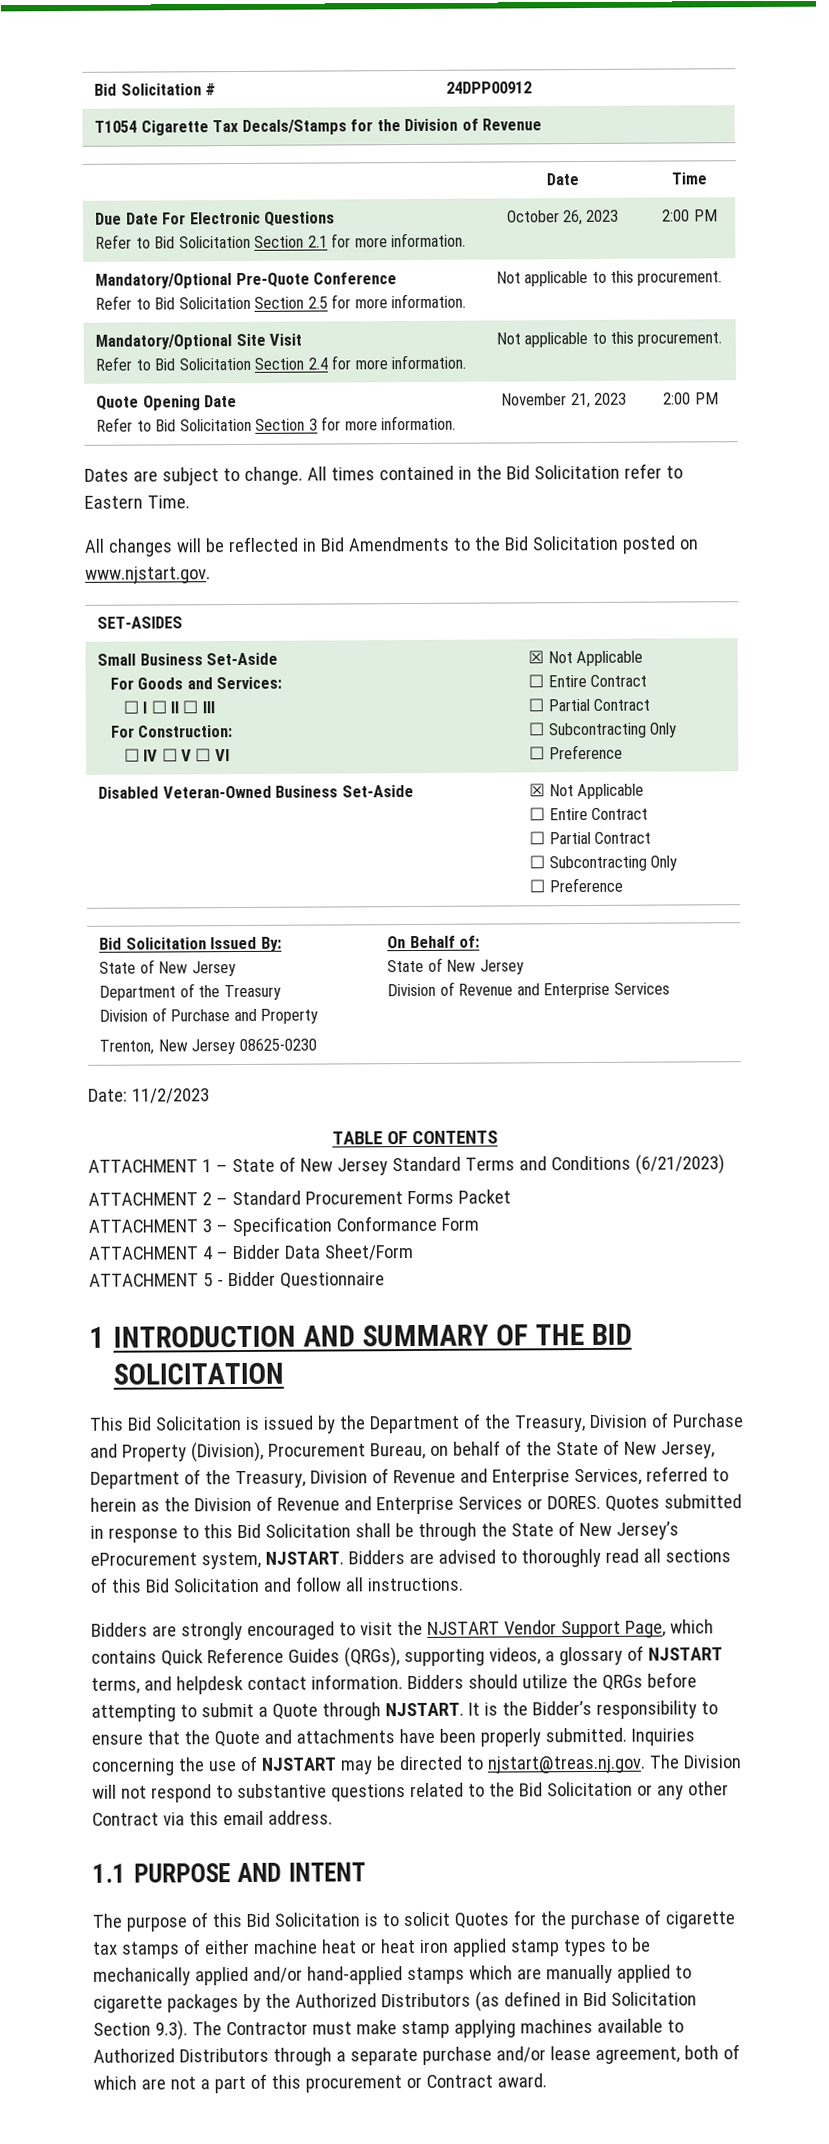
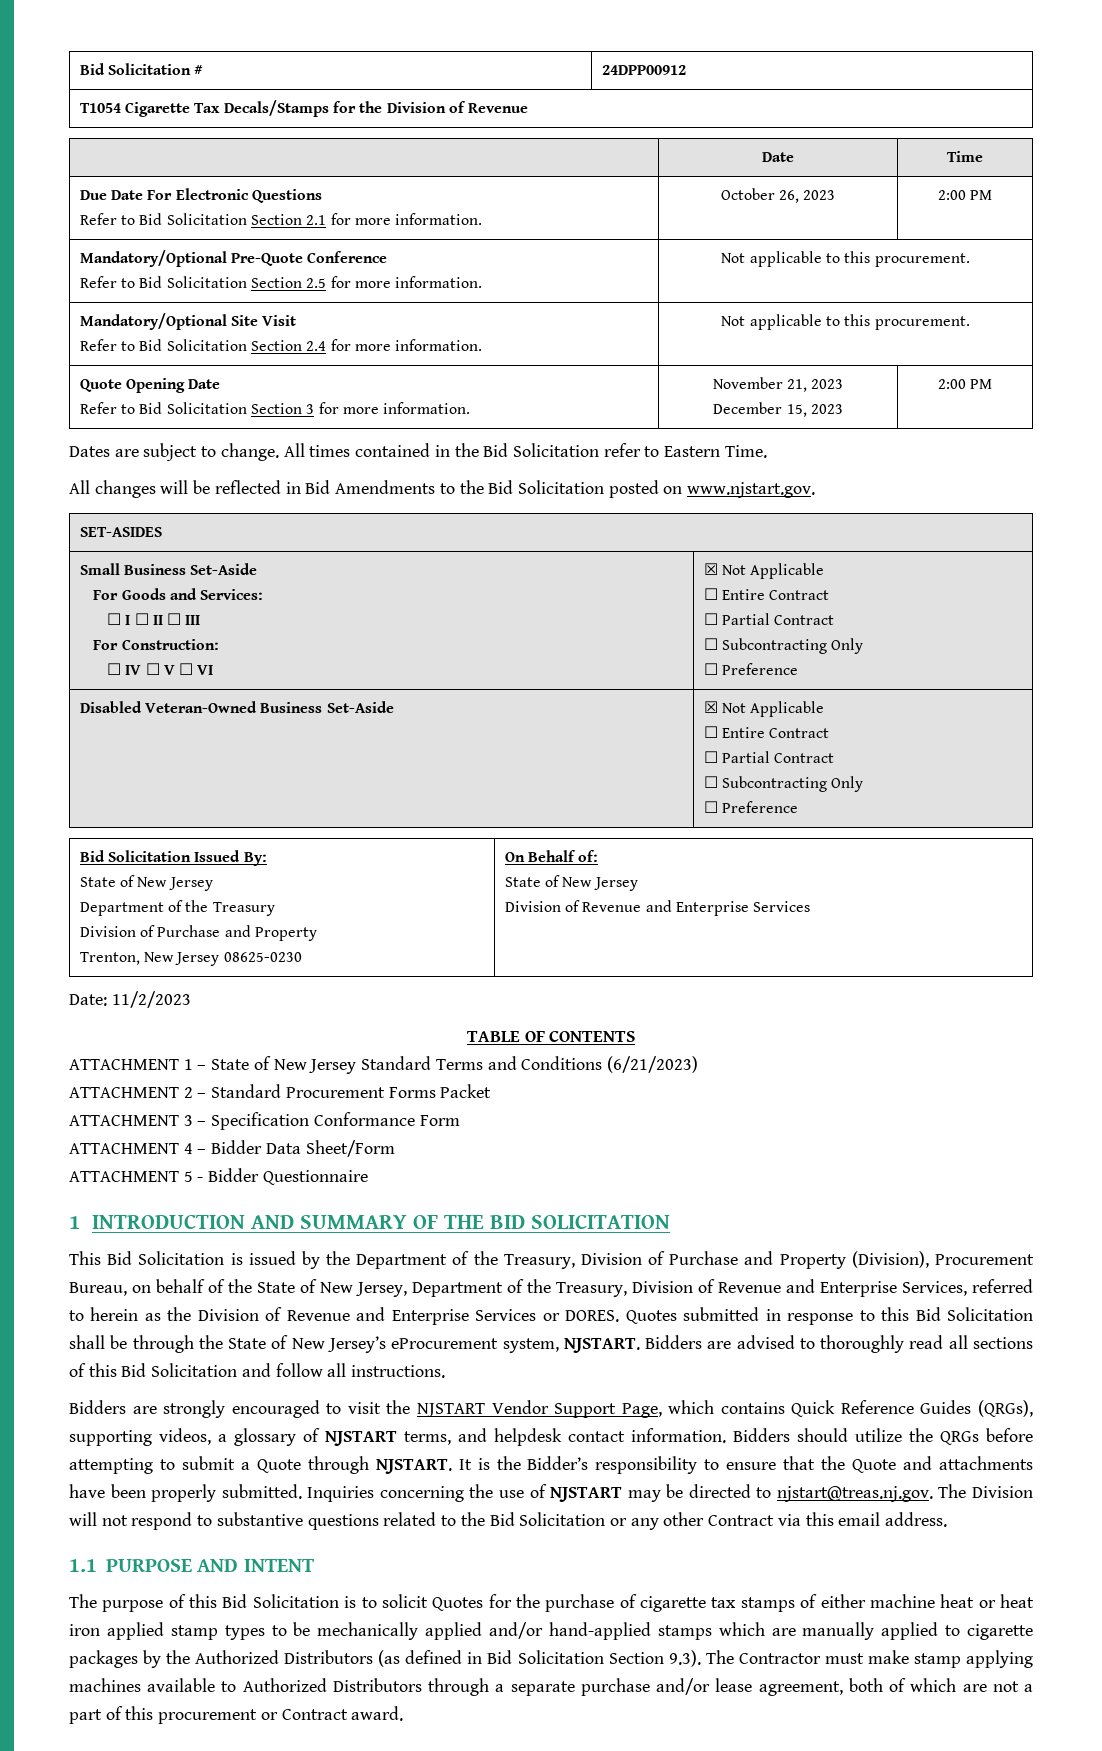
  Quote Opening Date
- Refer to Bid Solicitation Section 3 for more information. | November 21, 2023 | 2:00 PM
+ Refer to Bid Solicitation Section 3 for more information. | November 21, 2023
+ December 15, 2023 | 2:00 PM

